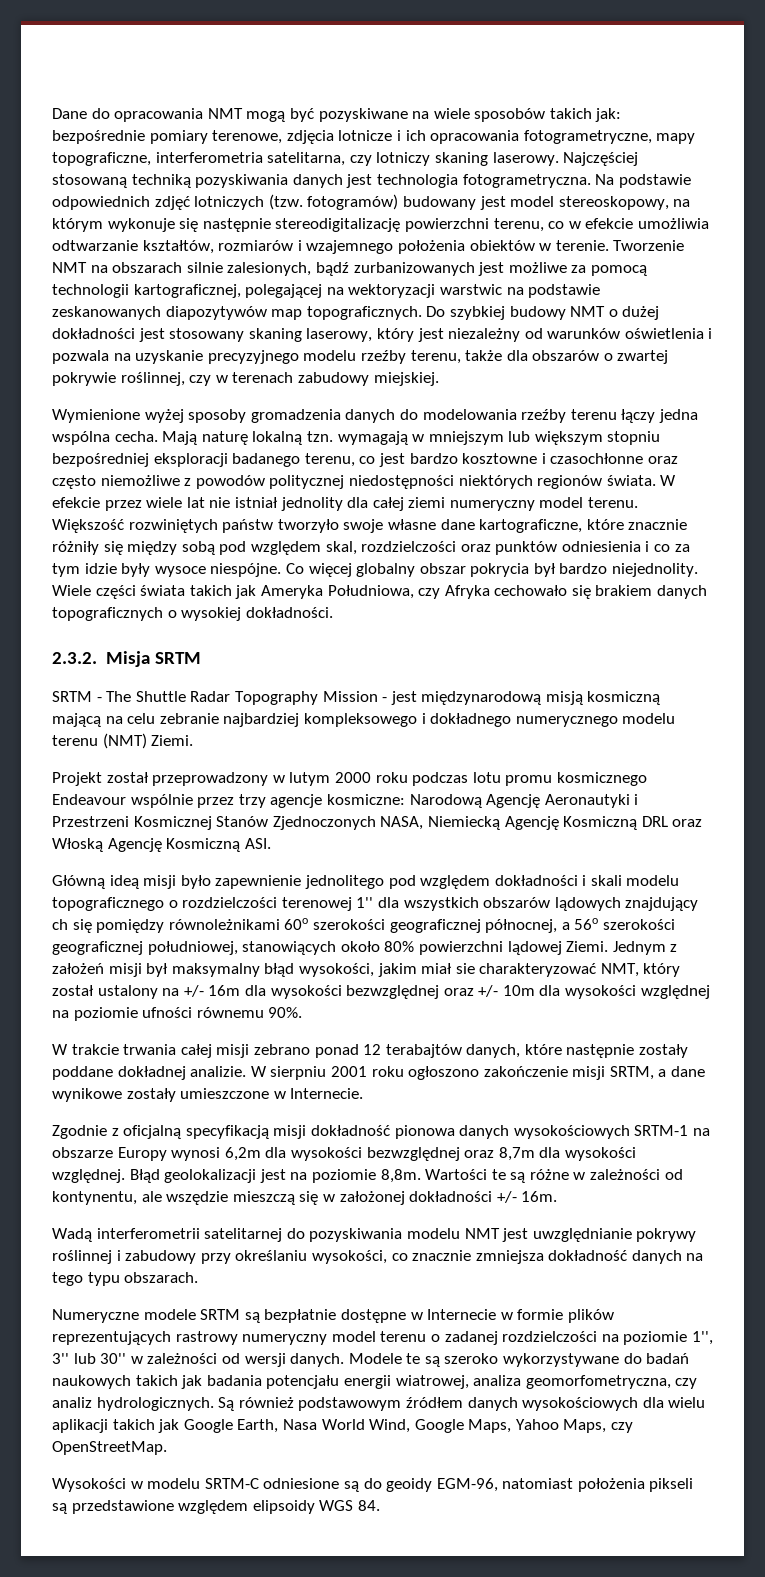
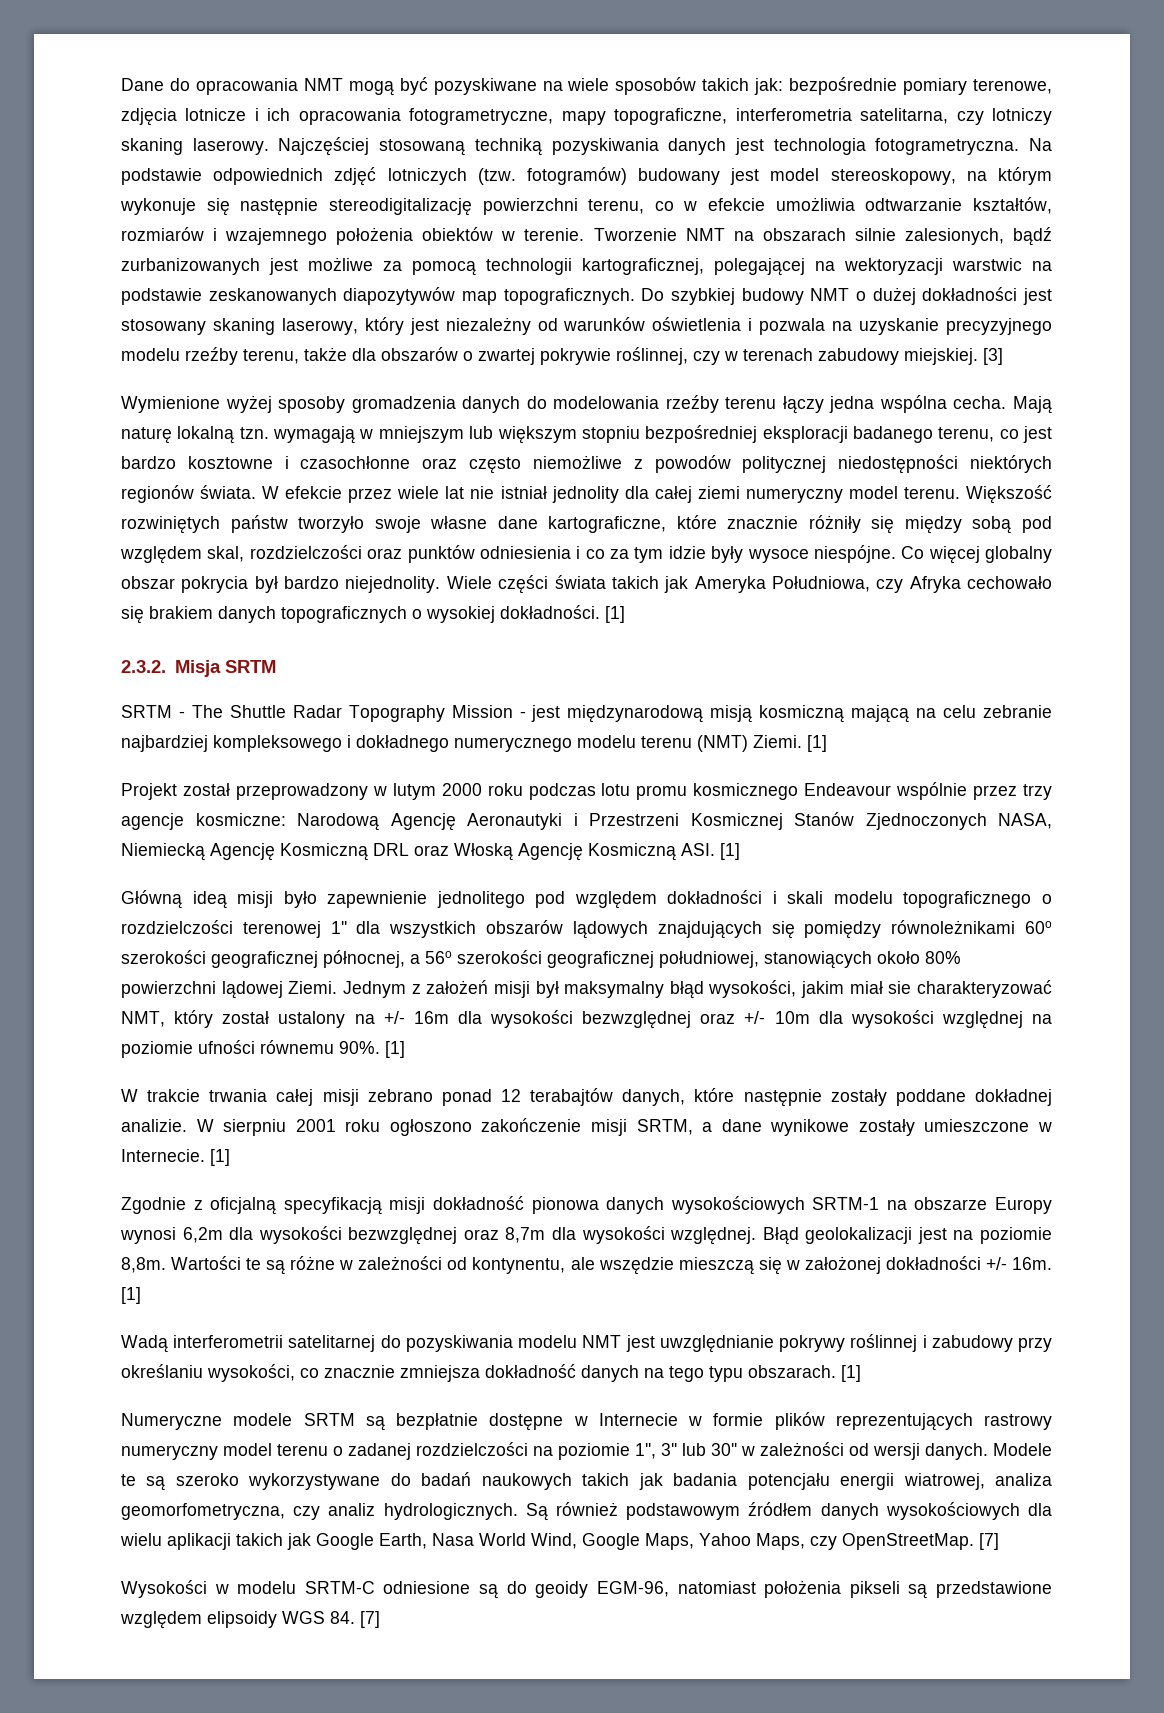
+ [3]
- Wiele części świata takich jak Ameryka Południowa, czy Afryka cechowało się brakiem danych topograficznych o wysokiej dokładności.
+ Wiele części świata takich jak Ameryka Południowa, czy Afryka cechowało się brakiem danych topograficznych o wysokiej dokładności. [1]
- SRTM - The Shuttle Radar Topography Mission - jest międzynarodową misją kosmiczną mającą na celu zebranie najbardziej kompleksowego i dokładnego numerycznego modelu terenu (NMT) Ziemi.
+ SRTM - The Shuttle Radar Topography Mission - jest międzynarodową misją kosmiczną mającą na celu zebranie najbardziej kompleksowego i dokładnego numerycznego modelu terenu (NMT) Ziemi. [1]
- Projekt został przeprowadzony w lutym 2000 roku podczas lotu promu kosmicznego Endeavour wspólnie przez trzy agencje kosmiczne: Narodową Agencję Aeronautyki i Przestrzeni Kosmicznej Stanów Zjednoczonych NASA, Niemiecką Agencję Kosmiczną DRL oraz Włoską Agencję Kosmiczną ASI.
+ Projekt został przeprowadzony w lutym 2000 roku podczas lotu promu kosmicznego Endeavour wspólnie przez trzy agencje kosmiczne: Narodową Agencję Aeronautyki i Przestrzeni Kosmicznej Stanów Zjednoczonych NASA, Niemiecką Agencję Kosmiczną DRL oraz Włoską Agencję Kosmiczną ASI. [1]
- Główną ideą misji było zapewnienie jednolitego pod względem dokładności i skali modelu topograficznego o rozdzielczości terenowej 1'' dla wszystkich obszarów lądowych znajdujący ch się pomiędzy równoleżnikami 60o szerokości geograficznej północnej, a 56o szerokości geograficznej południowej, stanowiących około 80% powierzchni lądowej Ziemi.
+ Główną ideą misji było zapewnienie jednolitego pod względem dokładności i skali modelu topograficznego o rozdzielczości terenowej 1'' dla wszystkich obszarów lądowych znajdujących się pomiędzy równoleżnikami 60o szerokości geograficznej północnej, a 56o szerokości geograficznej południowej, stanowiących około 80% powierzchni lądowej Ziemi.
- Jednym z założeń misji był maksymalny błąd wysokości, jakim miał sie charakteryzować NMT, który został ustalony na +/- 16m dla wysokości bezwzględnej oraz +/- 10m dla wysokości względnej na poziomie ufności równemu 90%.
+ Jednym z założeń misji był maksymalny błąd wysokości, jakim miał sie charakteryzować NMT, który został ustalony na +/- 16m dla wysokości bezwzględnej oraz +/- 10m dla wysokości względnej na poziomie ufności równemu 90%. [1]
- W sierpniu 2001 roku ogłoszono zakończenie misji SRTM, a dane wynikowe zostały umieszczone w Internecie.
+ W sierpniu 2001 roku ogłoszono zakończenie misji SRTM, a dane wynikowe zostały umieszczone w Internecie. [1]
- Wartości te są różne w zależności od kontynentu, ale wszędzie mieszczą się w założonej dokładności +/- 16m.
+ Wartości te są różne w zależności od kontynentu, ale wszędzie mieszczą się w założonej dokładności +/- 16m. [1]
- Wadą interferometrii satelitarnej do pozyskiwania modelu NMT jest uwzględnianie pokrywy roślinnej i zabudowy przy określaniu wysokości, co znacznie zmniejsza dokładność danych na tego typu obszarach.
+ Wadą interferometrii satelitarnej do pozyskiwania modelu NMT jest uwzględnianie pokrywy roślinnej i zabudowy przy określaniu wysokości, co znacznie zmniejsza dokładność danych na tego typu obszarach. [1]
- Są również podstawowym źródłem danych wysokościowych dla wielu aplikacji takich jak Google Earth, Nasa World Wind, Google Maps, Yahoo Maps, czy OpenStreetMap.
+ Są również podstawowym źródłem danych wysokościowych dla wielu aplikacji takich jak Google Earth, Nasa World Wind, Google Maps, Yahoo Maps, czy OpenStreetMap. [7]
- Wysokości w modelu SRTM-C odniesione są do geoidy EGM-96, natomiast położenia pikseli są przedstawione względem elipsoidy WGS 84.
+ Wysokości w modelu SRTM-C odniesione są do geoidy EGM-96, natomiast położenia pikseli są przedstawione względem elipsoidy WGS 84. [7]

